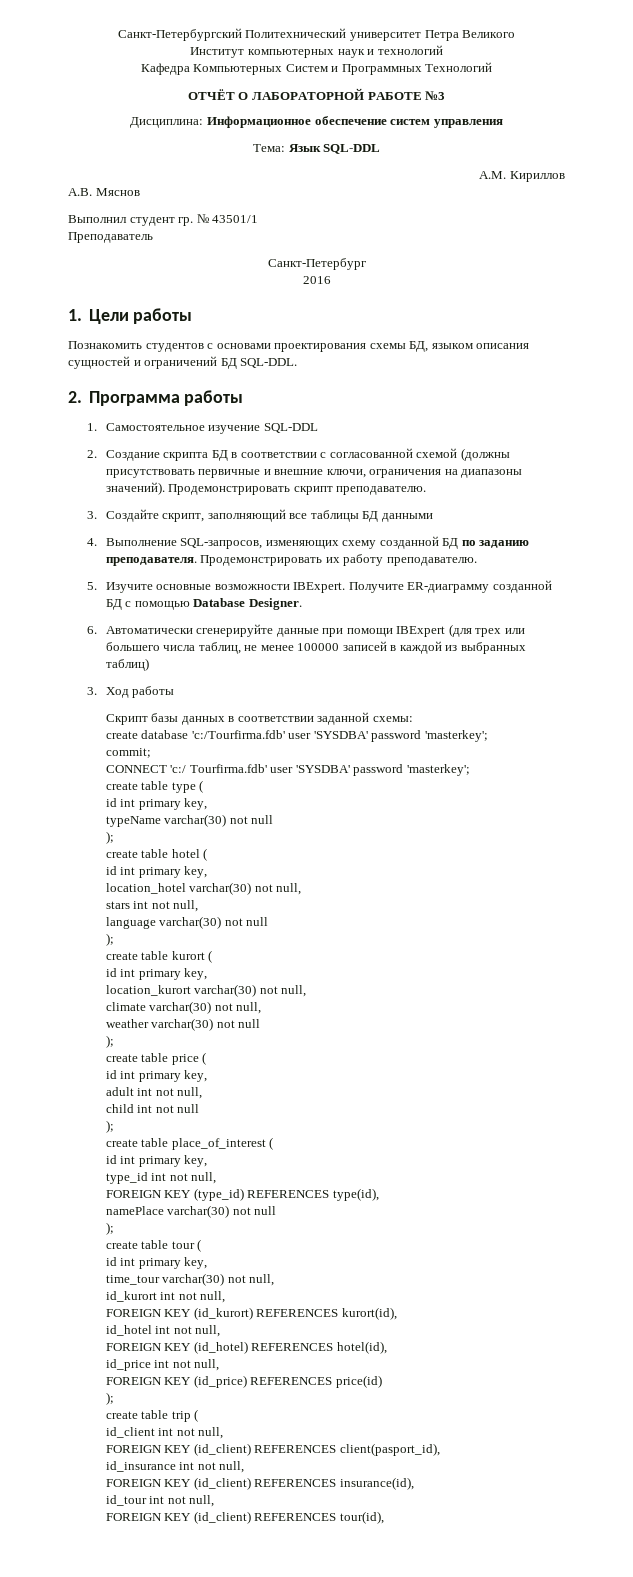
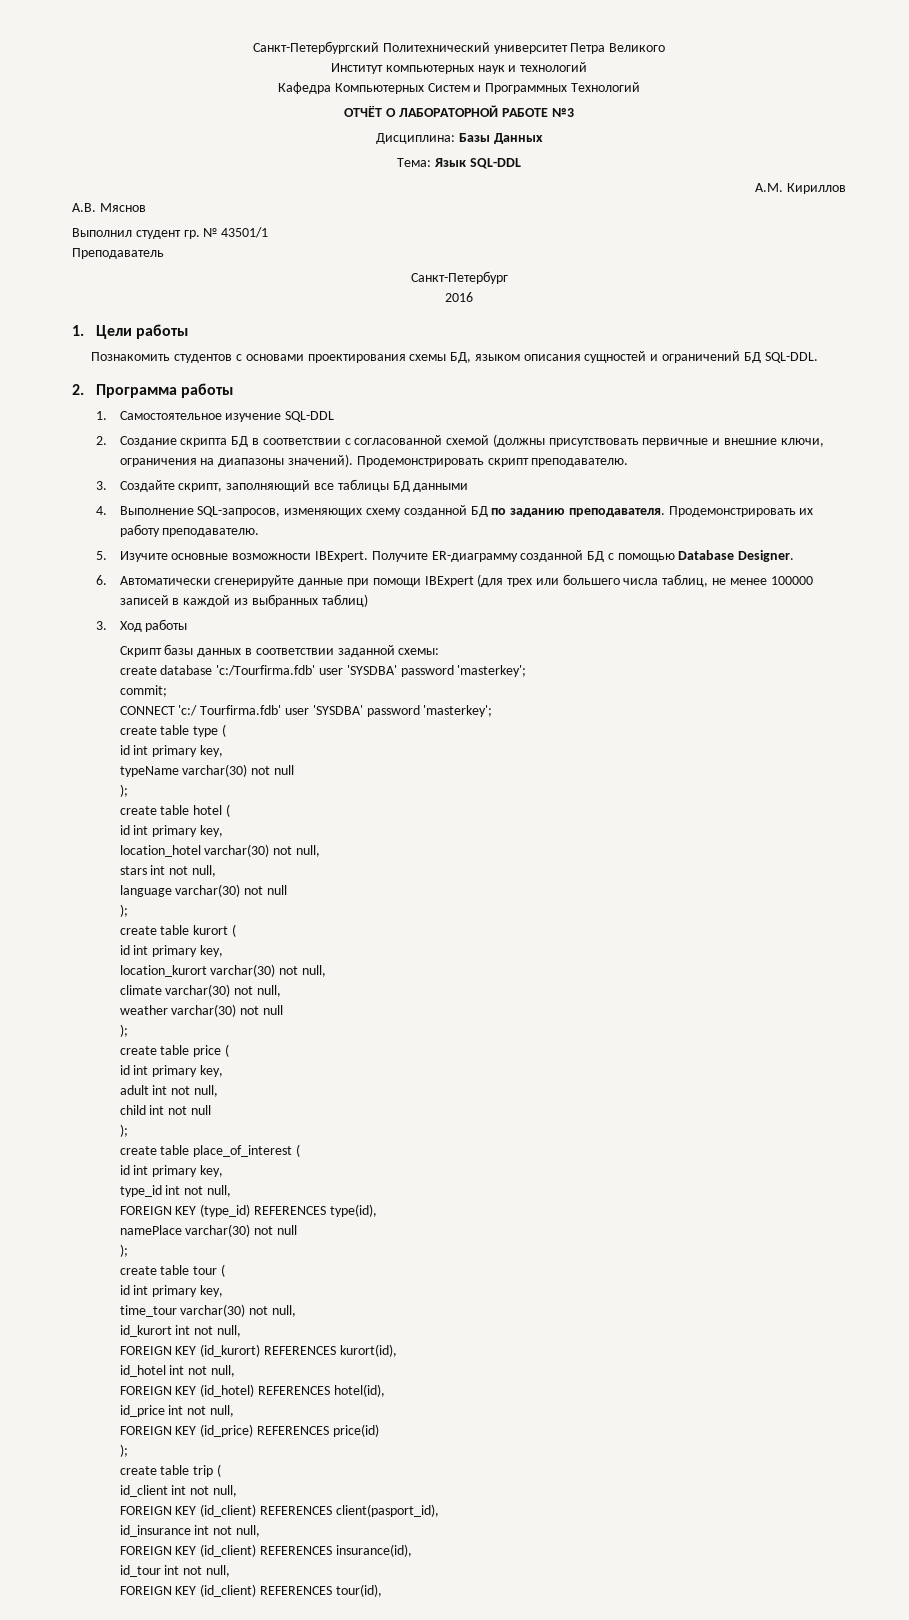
- Дисциплина: Информационное обеспечение систем управления
+ Дисциплина: Базы Данных

